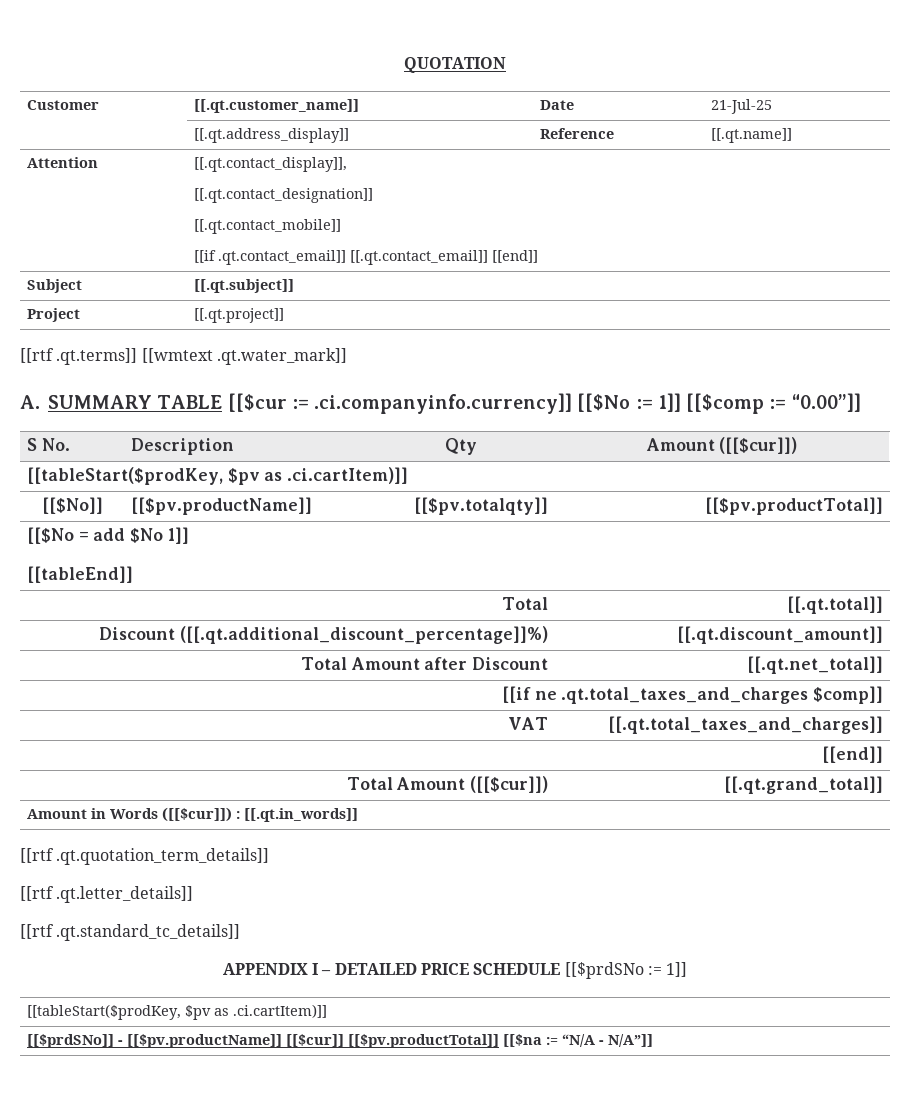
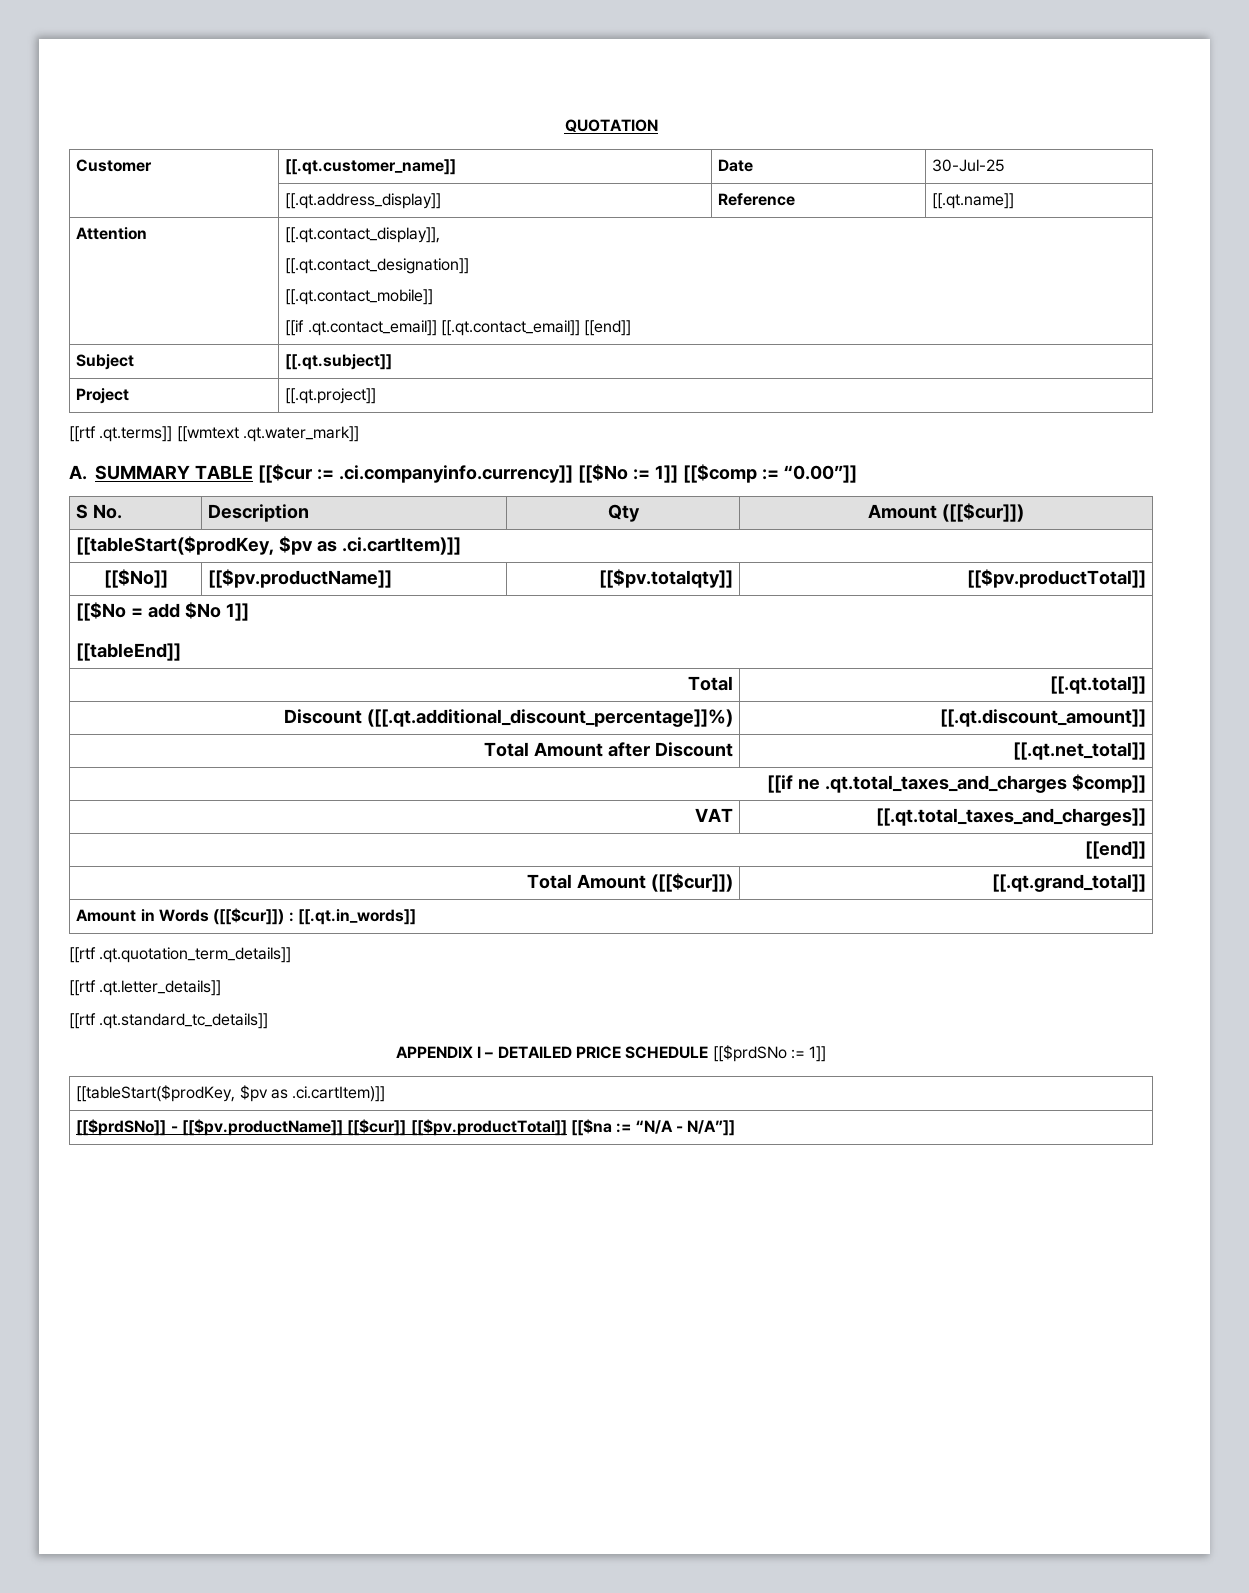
- Customer | [[.qt.customer_name]] | Date | 21-Jul-25
+ Customer | [[.qt.customer_name]] | Date | 30-Jul-25

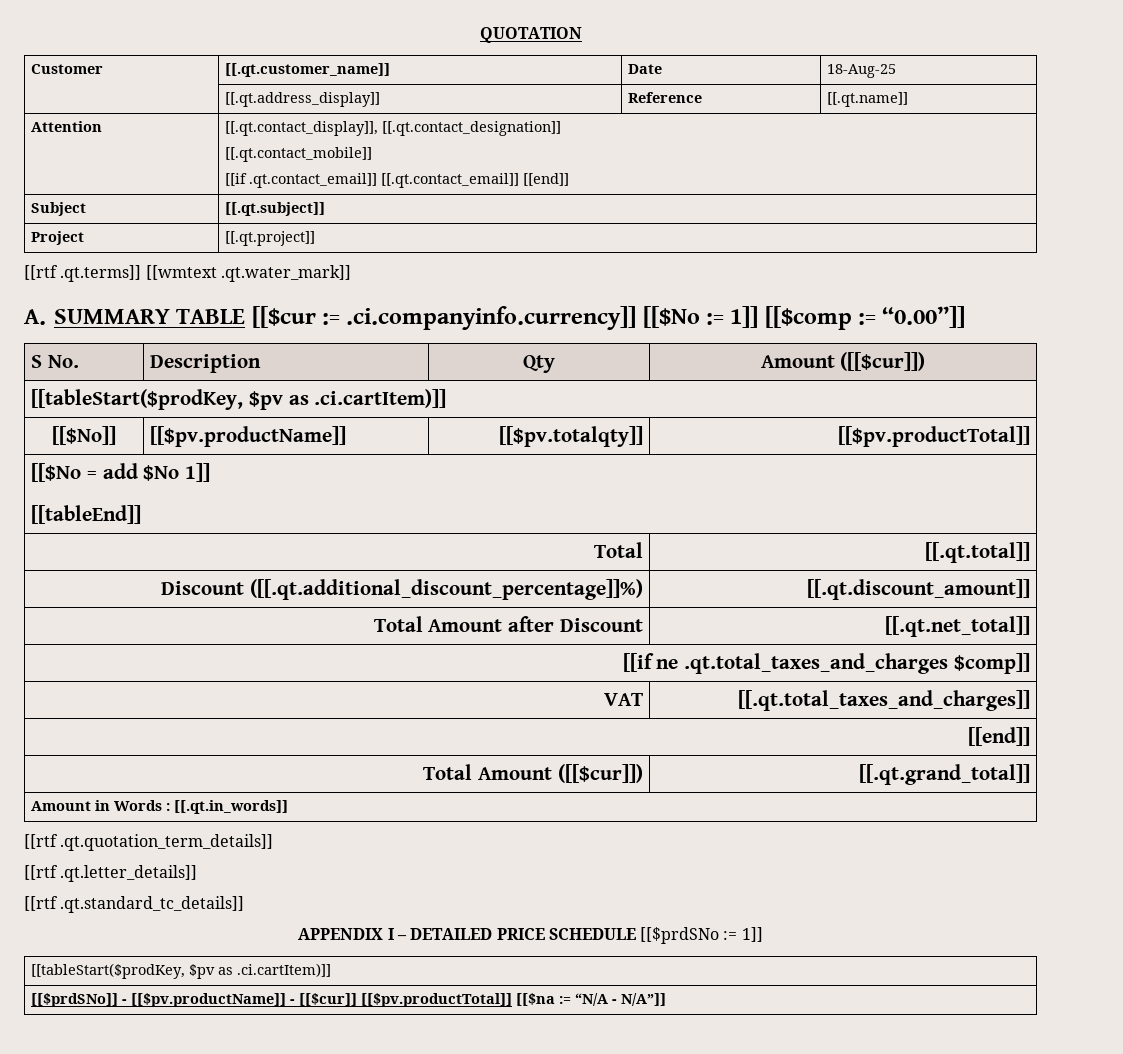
- Customer | [[.qt.customer_name]] | Date | 30-Jul-25
+ Customer | [[.qt.customer_name]] | Date | 18-Aug-25
- Attention | [[.qt.contact_display]],
- [[.qt.contact_designation]]
+ Attention | [[.qt.contact_display]], [[.qt.contact_designation]]
- Amount in Words ([[$cur]]) : [[.qt.in_words]]
+ Amount in Words : [[.qt.in_words]]
- [[$prdSNo]] - [[$pv.productName]] [[$cur]] [[$pv.productTotal]] [[$na := “N/A - N/A”]]
+ [[$prdSNo]] - [[$pv.productName]] - [[$cur]] [[$pv.productTotal]] [[$na := “N/A - N/A”]]

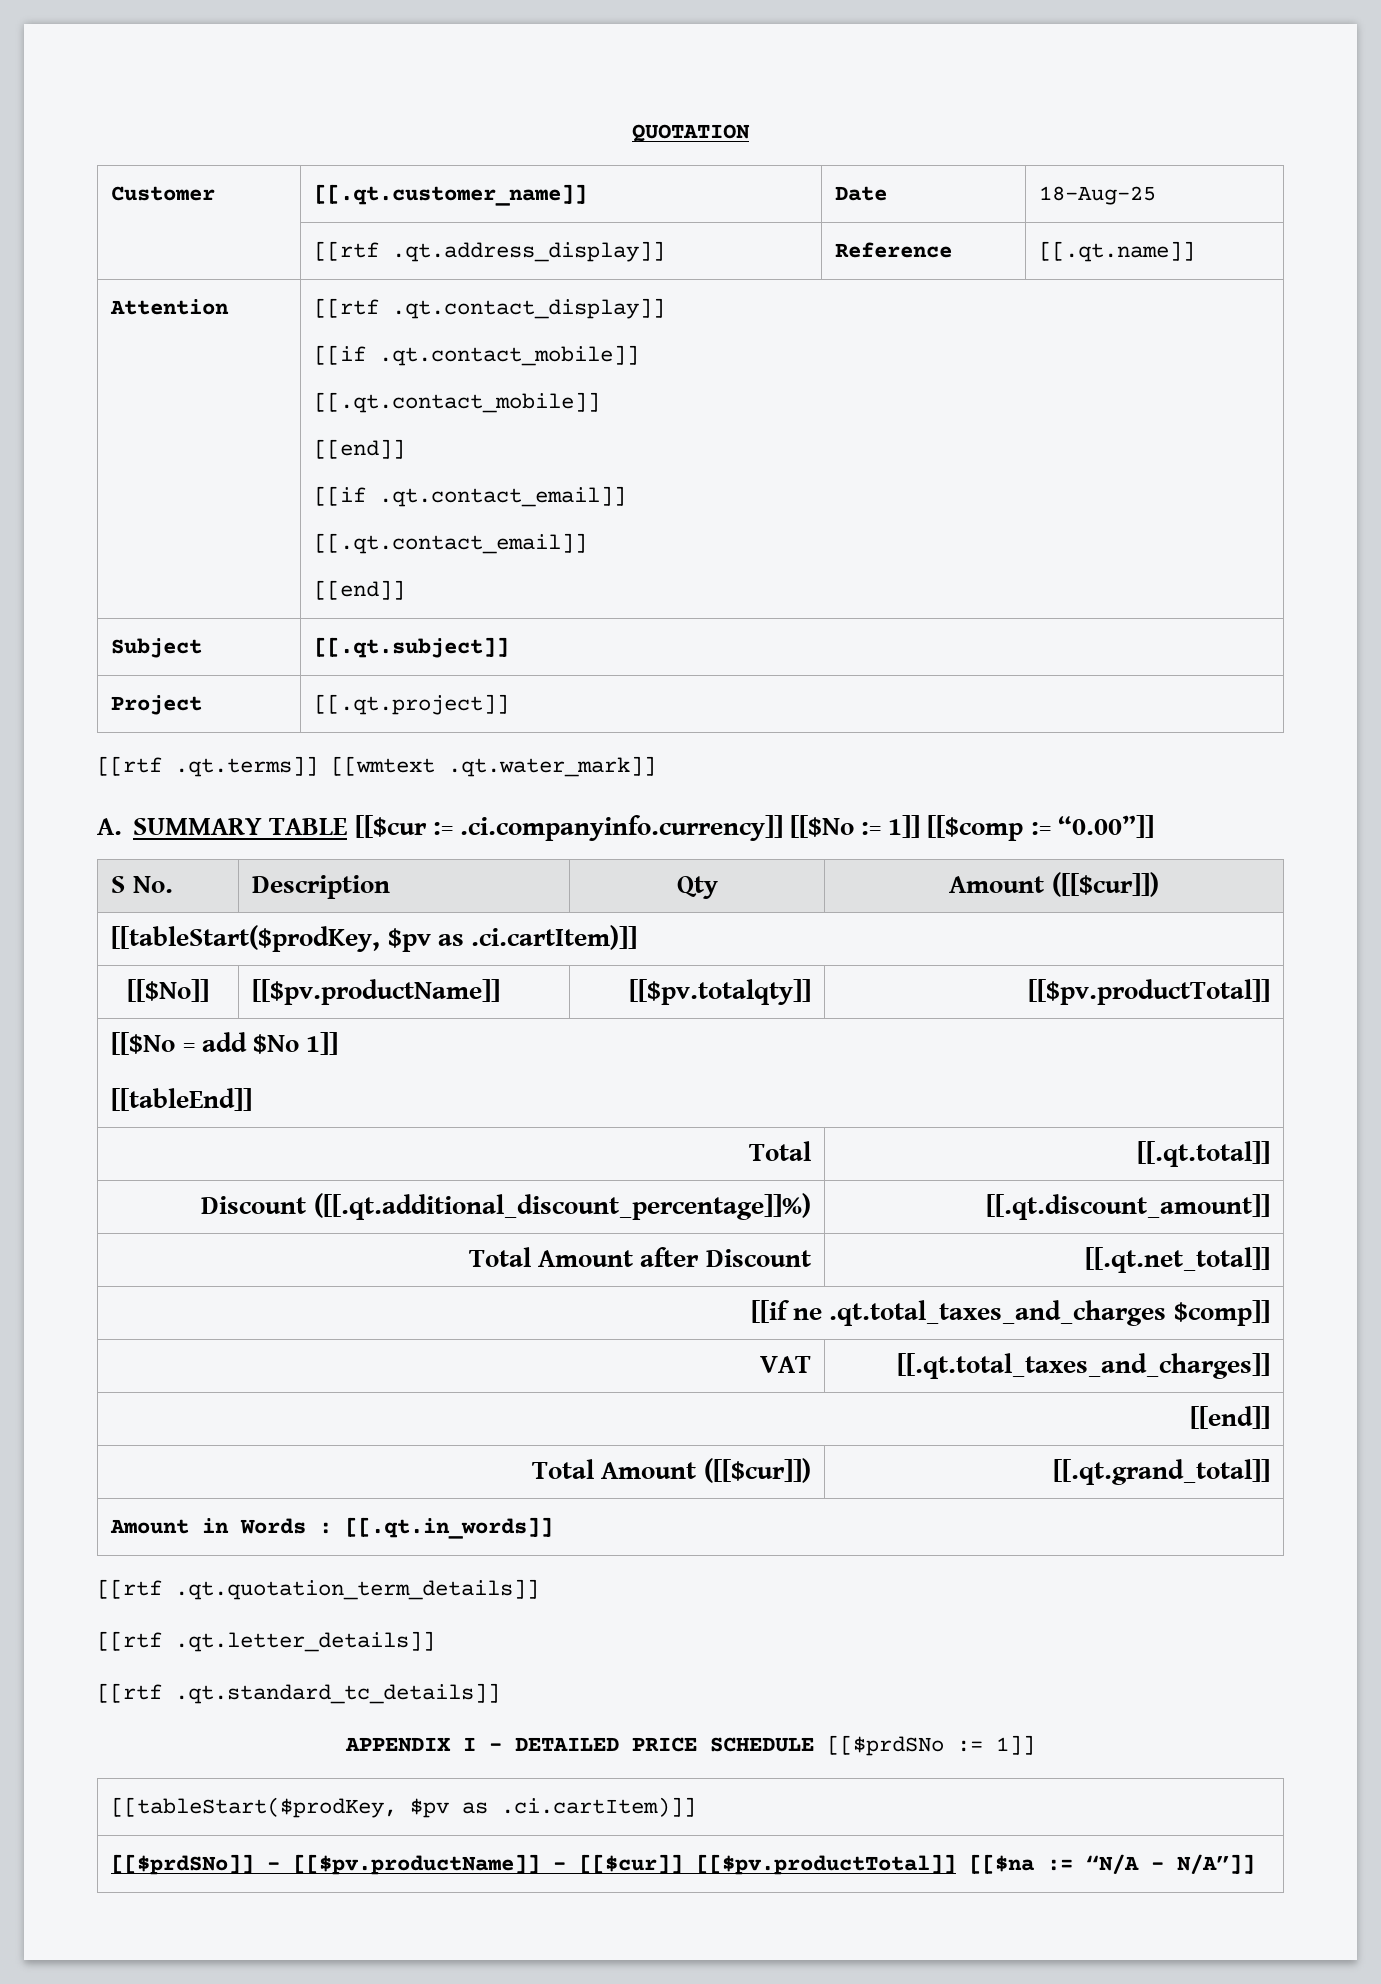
- | [[.qt.address_display]] | Reference | [[.qt.name]]
+ | [[rtf .qt.address_display]] | Reference | [[.qt.name]]
- Attention | [[.qt.contact_display]], [[.qt.contact_designation]]
+ Attention | [[rtf .qt.contact_display]]
+ [[if .qt.contact_mobile]]
  [[.qt.contact_mobile]]
- [[if .qt.contact_email]] [[.qt.contact_email]] [[end]]
+ [[end]]
+ [[if .qt.contact_email]]
+ [[.qt.contact_email]]
+ [[end]]

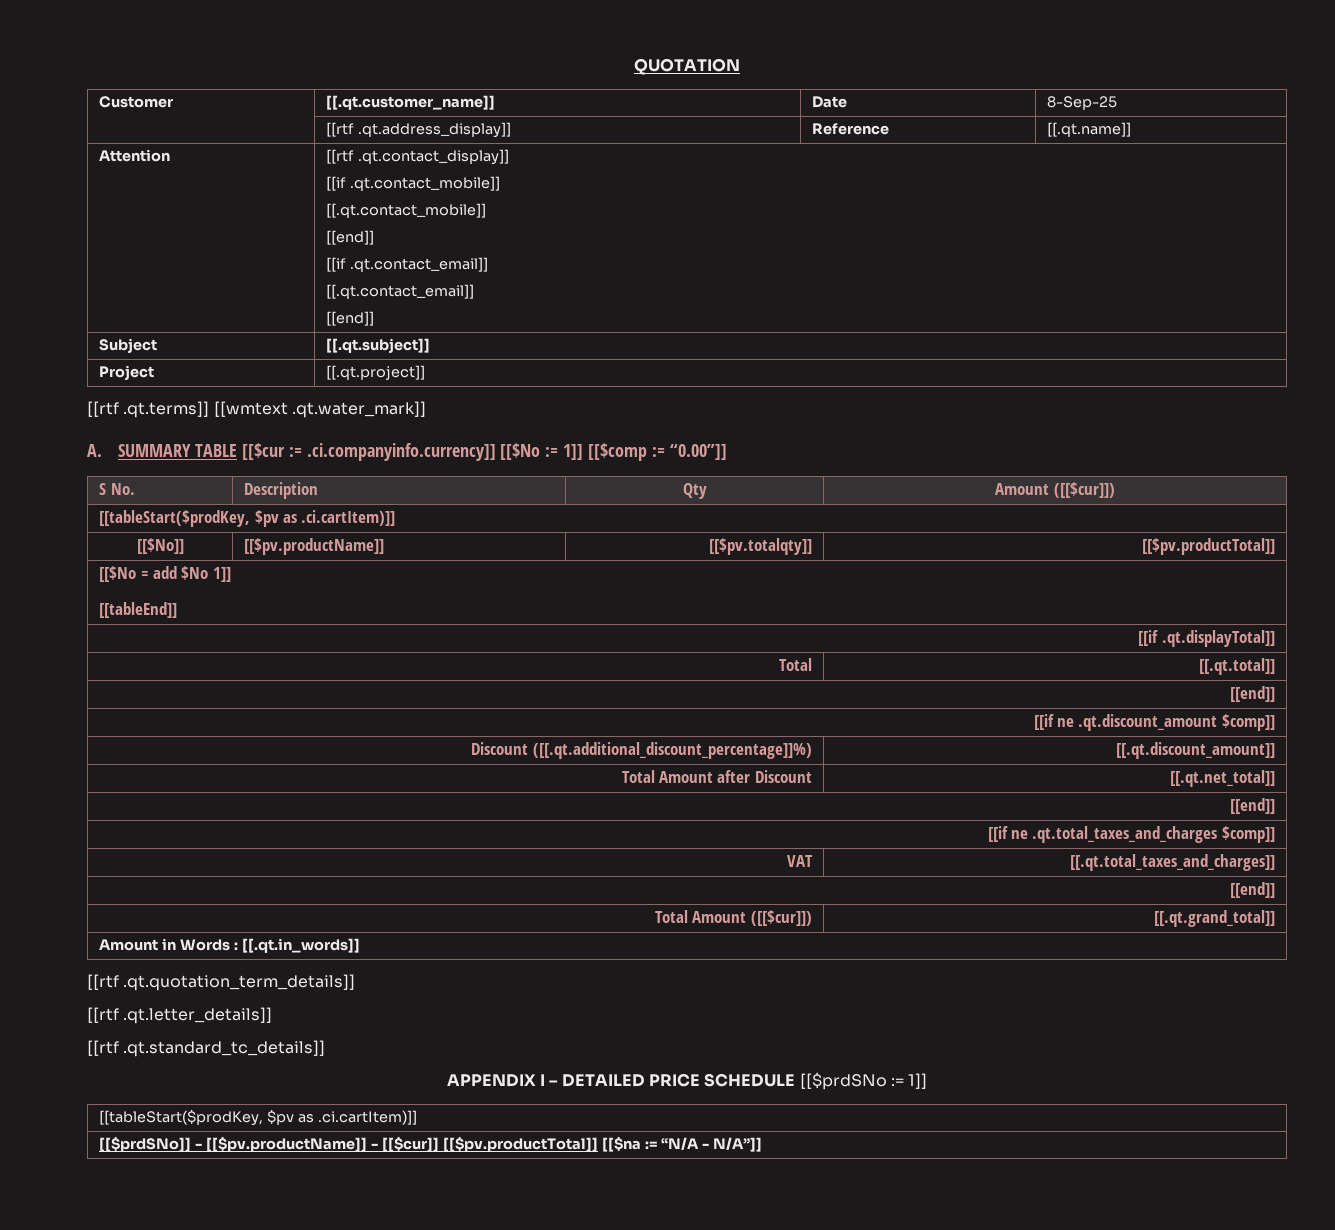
- Customer | [[.qt.customer_name]] | Date | 18-Aug-25
+ Customer | [[.qt.customer_name]] | Date | 8-Sep-25
+ [[if .qt.displayTotal]]
  Total | [[.qt.total]]
+ [[end]]
+ [[if ne .qt.discount_amount $comp]]
  Total Amount after Discount | [[.qt.net_total]]
+ [[end]]

